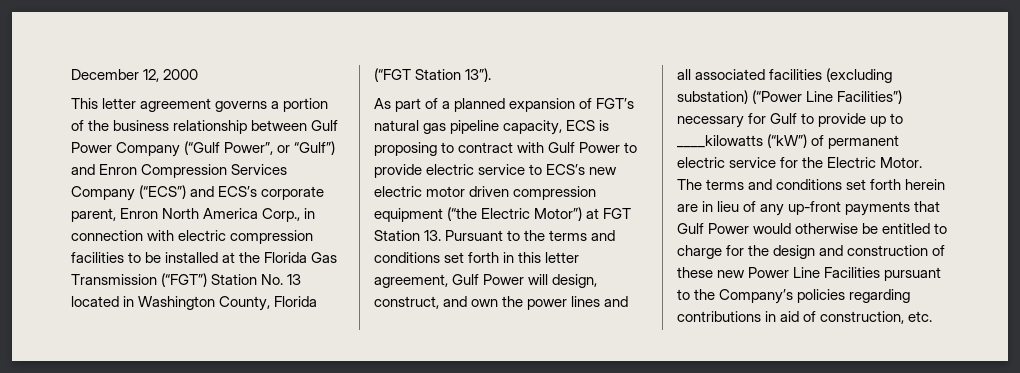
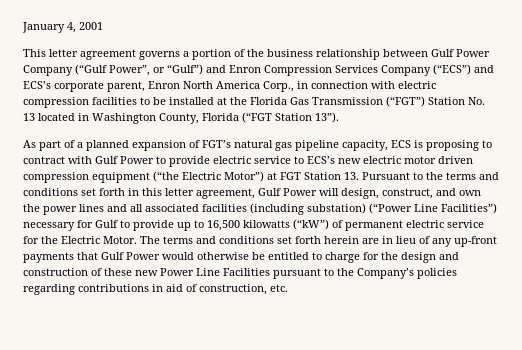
- December 12, 2000
+ January 4, 2001
- As part of a planned expansion of FGT’s natural gas pipeline capacity, ECS is proposing to contract with Gulf Power to provide electric service to ECS’s new electric motor driven compression equipment (“the Electric Motor”) at FGT Station 13. Pursuant to the terms and conditions set forth in this letter agreement, Gulf Power will design, construct, and own the power lines and all associated facilities (excluding substation) (“Power Line Facilities”) necessary for Gulf to provide up to ____kilowatts (“kW”) of permanent electric service for the Electric Motor.
+ As part of a planned expansion of FGT’s natural gas pipeline capacity, ECS is proposing to contract with Gulf Power to provide electric service to ECS’s new electric motor driven compression equipment (“the Electric Motor”) at FGT Station 13. Pursuant to the terms and conditions set forth in this letter agreement, Gulf Power will design, construct, and own the power lines and all associated facilities (including substation) (“Power Line Facilities”) necessary for Gulf to provide up to 16,500 kilowatts (“kW”) of permanent electric service for the Electric Motor.

